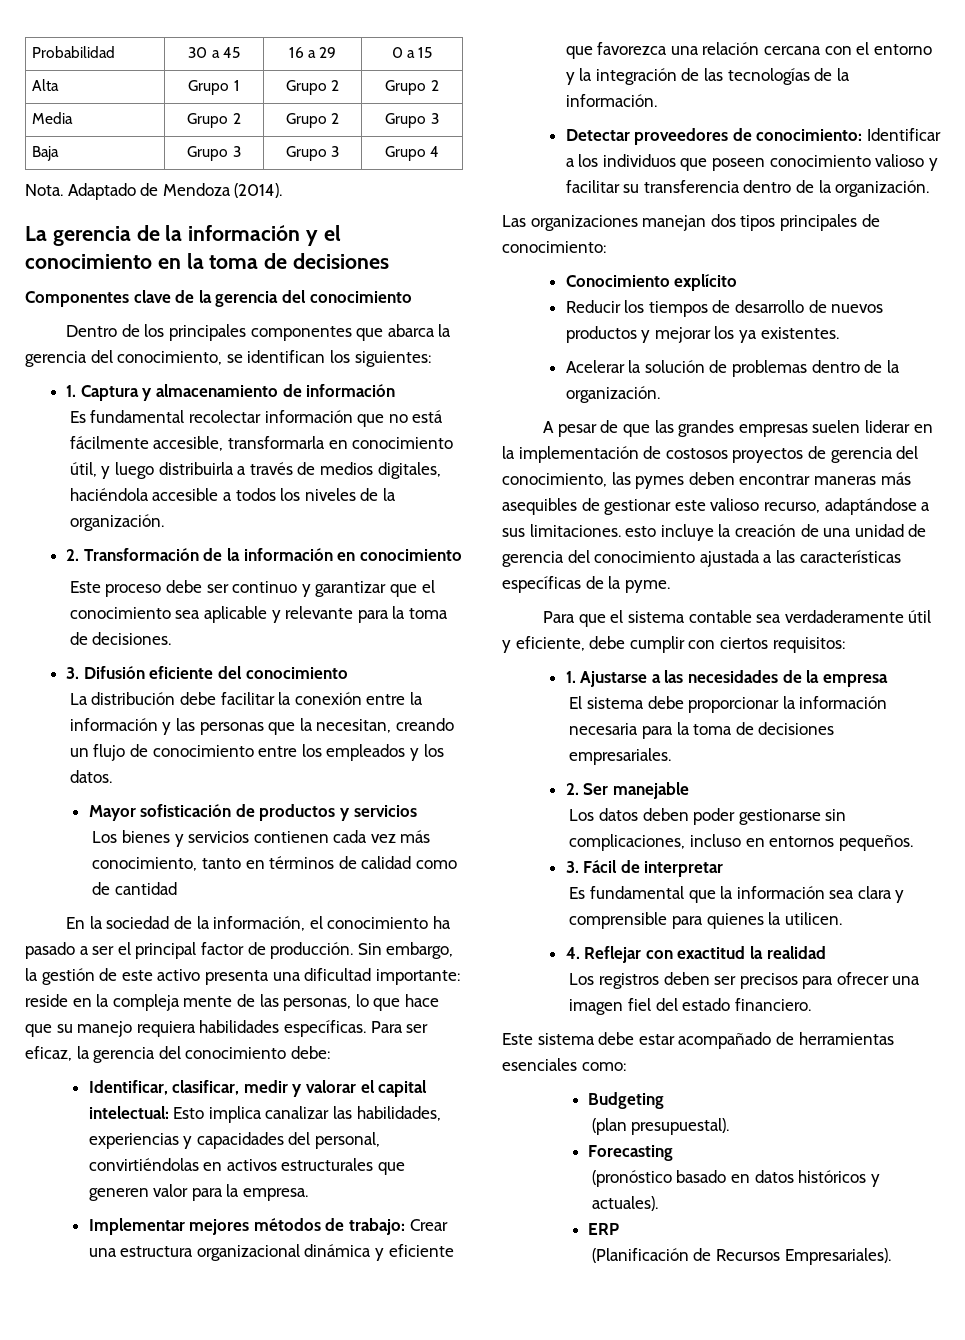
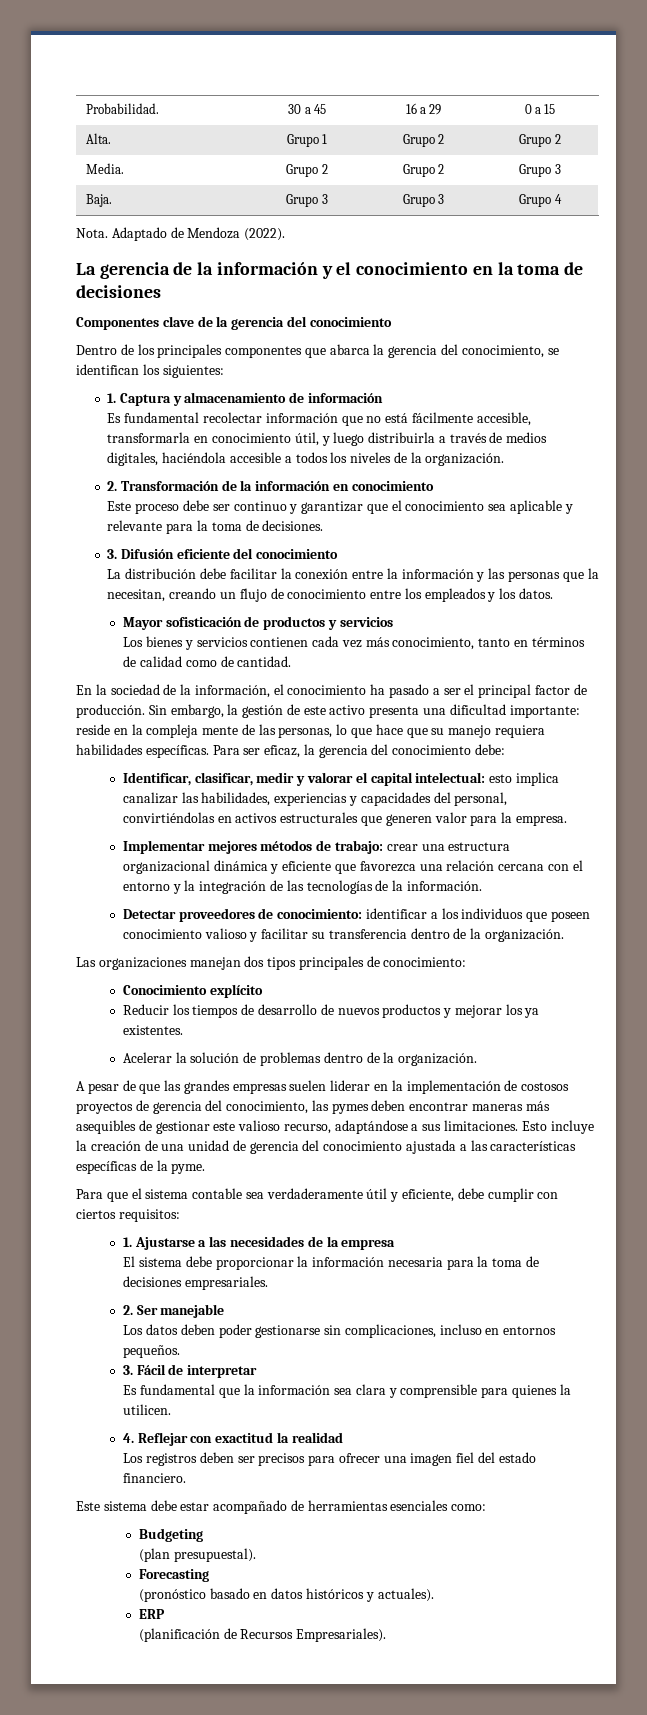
- Probabilidad | 30 a 45 | 16 a 29 | 0 a 15
+ Probabilidad. | 30 a 45 | 16 a 29 | 0 a 15
- Alta | Grupo 1 | Grupo 2 | Grupo 2
+ Alta. | Grupo 1 | Grupo 2 | Grupo 2
- Media | Grupo 2 | Grupo 2 | Grupo 3
+ Media. | Grupo 2 | Grupo 2 | Grupo 3
- Baja | Grupo 3 | Grupo 3 | Grupo 4
+ Baja. | Grupo 3 | Grupo 3 | Grupo 4
- Adaptado de Mendoza (2014).
+ Adaptado de Mendoza (2022).
- Los bienes y servicios contienen cada vez más conocimiento, tanto en términos de calidad como de cantidad
+ Los bienes y servicios contienen cada vez más conocimiento, tanto en términos de calidad como de cantidad.
- Identificar, clasificar, medir y valorar el capital intelectual: Esto implica canalizar las habilidades, experiencias y capacidades del personal, convirtiéndolas en activos estructurales que generen valor para la empresa.
+ Identificar, clasificar, medir y valorar el capital intelectual: esto implica canalizar las habilidades, experiencias y capacidades del personal, convirtiéndolas en activos estructurales que generen valor para la empresa.
- Implementar mejores métodos de trabajo: Crear una estructura organizacional dinámica y eficiente que favorezca una relación cercana con el entorno y la integración de las tecnologías de la información.
+ Implementar mejores métodos de trabajo: crear una estructura organizacional dinámica y eficiente que favorezca una relación cercana con el entorno y la integración de las tecnologías de la información.
- Detectar proveedores de conocimiento: Identificar a los individuos que poseen conocimiento valioso y facilitar su transferencia dentro de la organización.
+ Detectar proveedores de conocimiento: identificar a los individuos que poseen conocimiento valioso y facilitar su transferencia dentro de la organización.
- A pesar de que las grandes empresas suelen liderar en la implementación de costosos proyectos de gerencia del conocimiento, las pymes deben encontrar maneras más asequibles de gestionar este valioso recurso, adaptándose a sus limitaciones. esto incluye la creación de una unidad de gerencia del conocimiento ajustada a las características específicas de la pyme.
+ A pesar de que las grandes empresas suelen liderar en la implementación de costosos proyectos de gerencia del conocimiento, las pymes deben encontrar maneras más asequibles de gestionar este valioso recurso, adaptándose a sus limitaciones. Esto incluye la creación de una unidad de gerencia del conocimiento ajustada a las características específicas de la pyme.
- (Planificación de Recursos Empresariales).
+ (planificación de Recursos Empresariales).

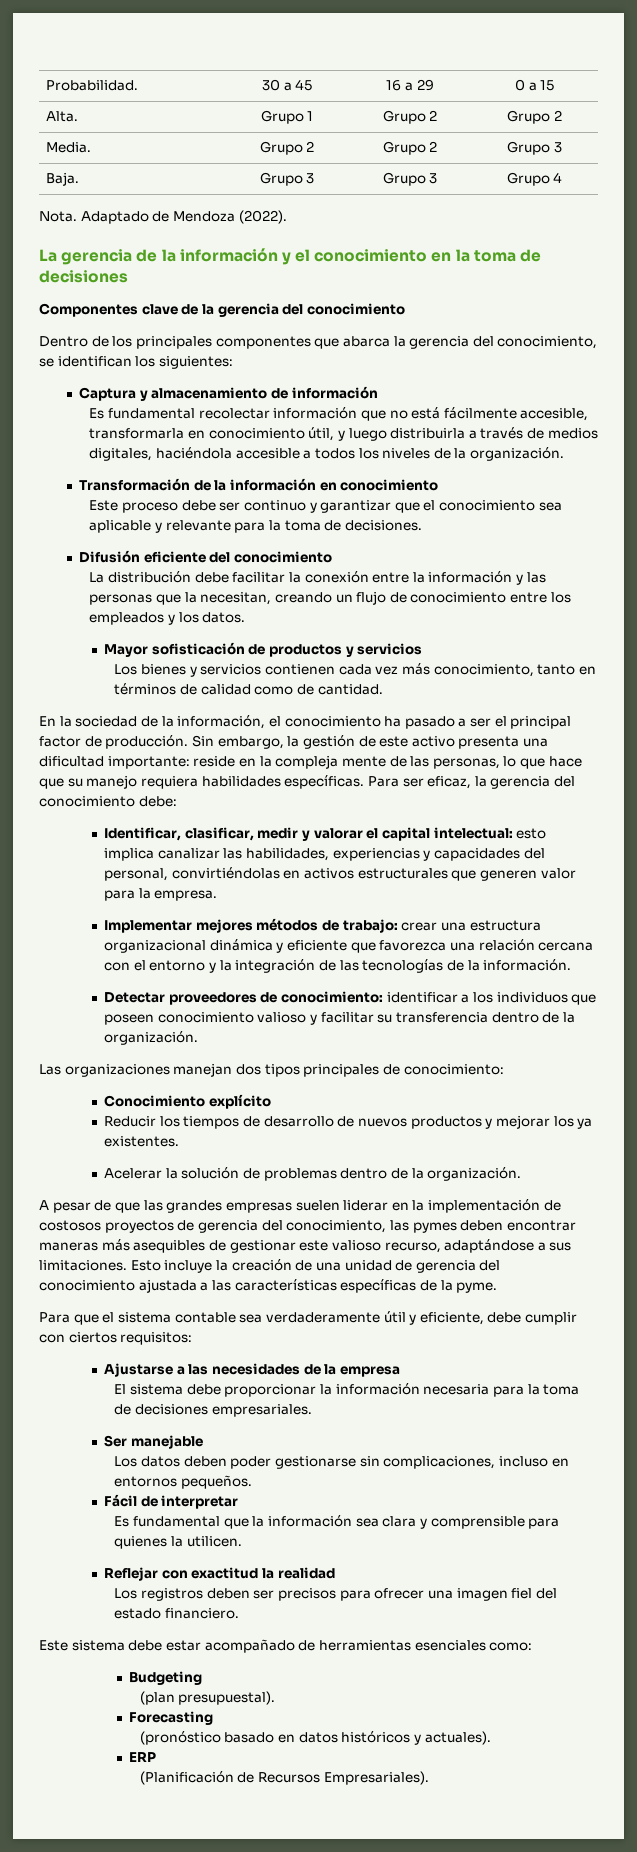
- 1. Captura y almacenamiento de información
+ Captura y almacenamiento de información
- 2. Transformación de la información en conocimiento
+ Transformación de la información en conocimiento
- 3. Difusión eficiente del conocimiento
+ Difusión eficiente del conocimiento
- 1. Ajustarse a las necesidades de la empresa
+ Ajustarse a las necesidades de la empresa
- 2. Ser manejable
+ Ser manejable
- 3. Fácil de interpretar
+ Fácil de interpretar
- 4. Reflejar con exactitud la realidad
+ Reflejar con exactitud la realidad
- (planificación de Recursos Empresariales).
+ (Planificación de Recursos Empresariales).

